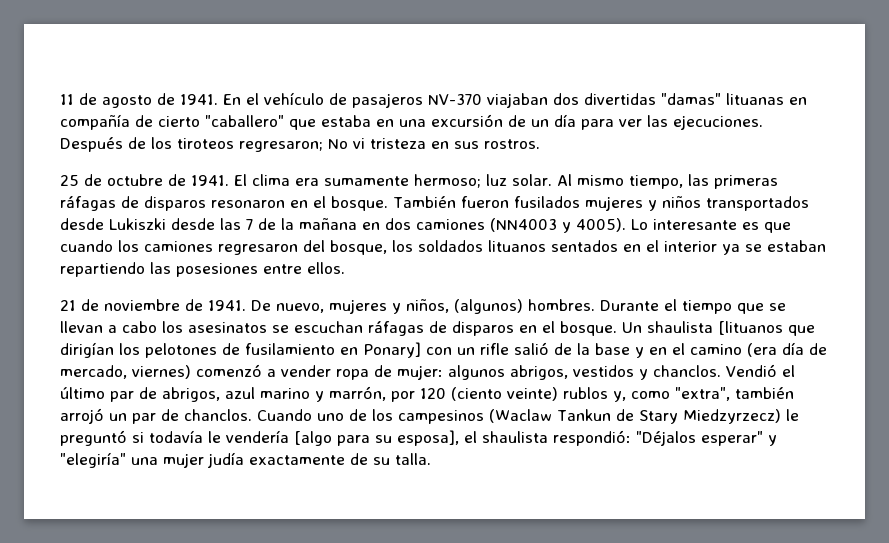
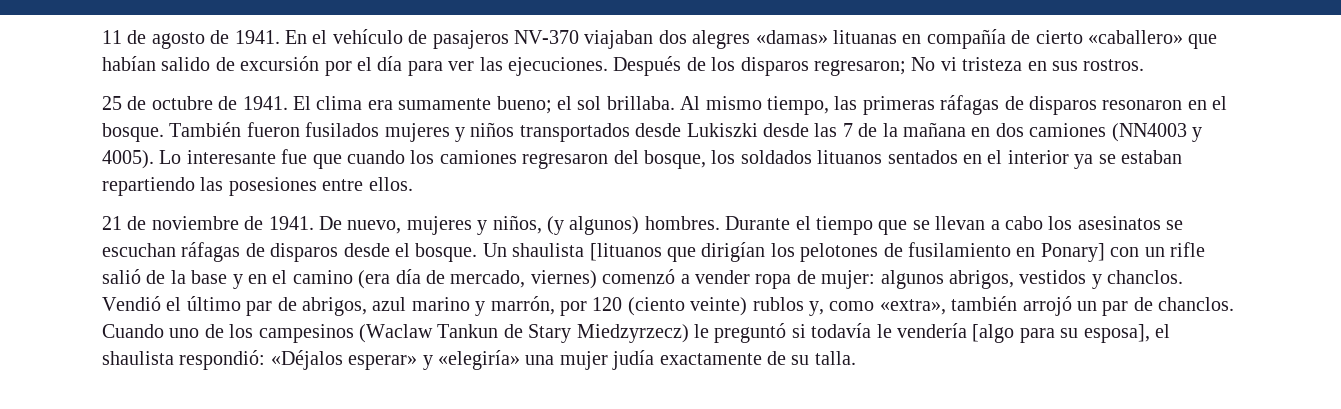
- En el vehículo de pasajeros NV-370 viajaban dos divertidas "damas" lituanas en compañía de cierto "caballero" que estaba en una excursión de un día para ver las ejecuciones.
+ En el vehículo de pasajeros NV-370 viajaban dos alegres «damas» lituanas en compañía de cierto «caballero» que habían salido de excursión por el día para ver las ejecuciones.
- Después de los tiroteos regresaron; No vi tristeza en sus rostros.
+ Después de los disparos regresaron; No vi tristeza en sus rostros.
- El clima era sumamente hermoso; luz solar.
+ El clima era sumamente bueno; el sol brillaba.
- Lo interesante es que cuando los camiones regresaron del bosque, los soldados lituanos sentados en el interior ya se estaban repartiendo las posesiones entre ellos.
+ Lo interesante fue que cuando los camiones regresaron del bosque, los soldados lituanos sentados en el interior ya se estaban repartiendo las posesiones entre ellos.
- De nuevo, mujeres y niños, (algunos) hombres.
+ De nuevo, mujeres y niños, (y algunos) hombres.
- Durante el tiempo que se llevan a cabo los asesinatos se escuchan ráfagas de disparos en el bosque.
+ Durante el tiempo que se llevan a cabo los asesinatos se escuchan ráfagas de disparos desde el bosque.
- Vendió el último par de abrigos, azul marino y marrón, por 120 (ciento veinte) rublos y, como "extra", también arrojó un par de chanclos.
+ Vendió el último par de abrigos, azul marino y marrón, por 120 (ciento veinte) rublos y, como «extra», también arrojó un par de chanclos.
- Cuando uno de los campesinos (Waclaw Tankun de Stary Miedzyrzecz) le preguntó si todavía le vendería [algo para su esposa], el shaulista respondió: "Déjalos esperar" y "elegiría" una mujer judía exactamente de su talla.
+ Cuando uno de los campesinos (Waclaw Tankun de Stary Miedzyrzecz) le preguntó si todavía le vendería [algo para su esposa], el shaulista respondió: «Déjalos esperar» y «elegiría» una mujer judía exactamente de su talla.

